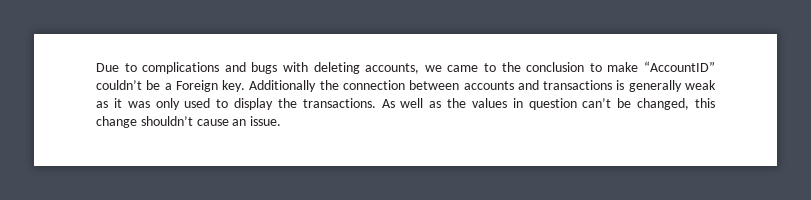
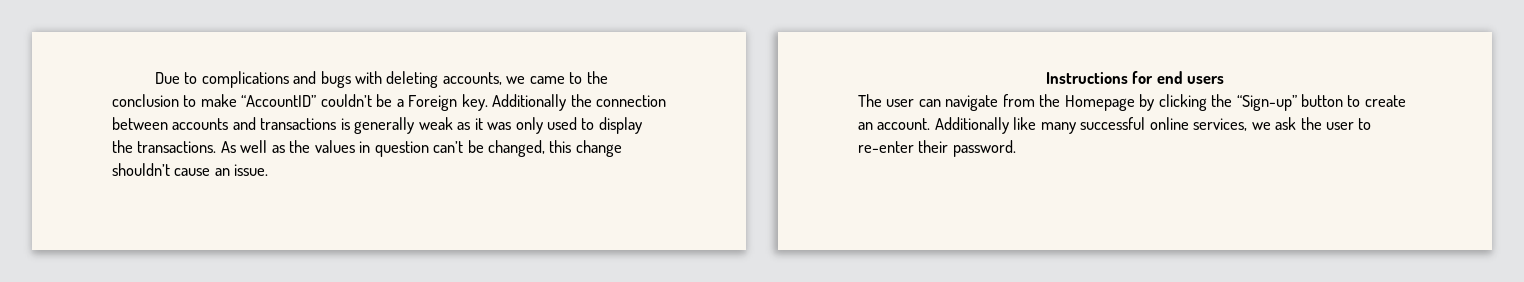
+ Instructions for end users
+ The user can navigate from the Homepage by clicking the “Sign-up” button to create an account. Additionally like many successful online services, we ask the user to re-enter their password.

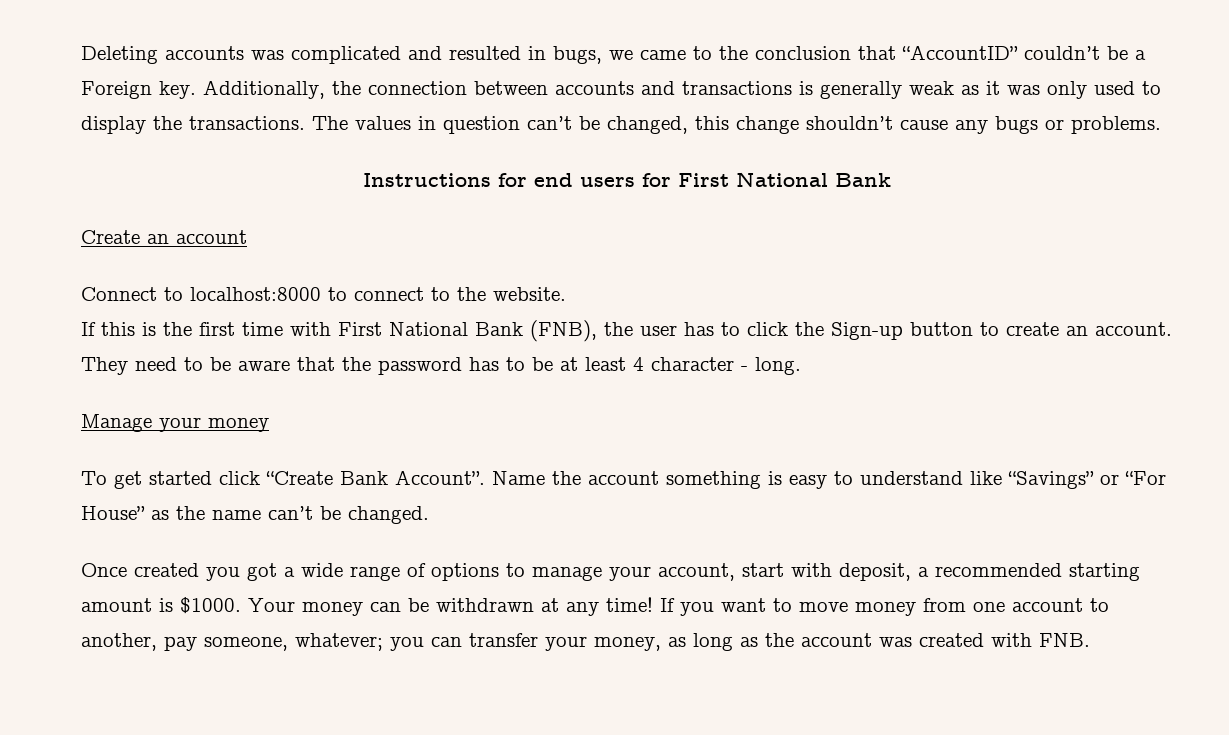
- Due to complications and bugs with deleting accounts, we came to the conclusion to make “AccountID” couldn’t be a Foreign key.
+ Deleting accounts was complicated and resulted in bugs, we came to the conclusion that “AccountID” couldn’t be a Foreign key.
- Additionally the connection between accounts and transactions is generally weak as it was only used to display the transactions.
+ Additionally, the connection between accounts and transactions is generally weak as it was only used to display the transactions.
- As well as the values in question can’t be changed, this change shouldn’t cause an issue.
+ The values in question can’t be changed, this change shouldn’t cause any bugs or problems.
- Instructions for end users
- The user can navigate from the Homepage by clicking the “Sign-up” button to create an account.
+ Instructions for end users for First National Bank
+ Create an account
+ Connect to localhost:8000 to connect to the website.
+ If this is the first time with First National Bank (FNB), the user has to click the Sign-up button to create an account.
- Additionally like many successful online services, we ask the user to re-enter their password.
+ They need to be aware that the password has to be at least 4 character - long.
+ Manage your money
+ To get started click “Create Bank Account”. Name the account something is easy to understand like “Savings” or “For House” as the name can’t be changed.
+ Once created you got a wide range of options to manage your account, start with deposit, a recommended starting amount is $1000. Your money can be withdrawn at any time! If you want to move money from one account to another, pay someone, whatever; you can transfer your money, as long as the account was created with FNB.

